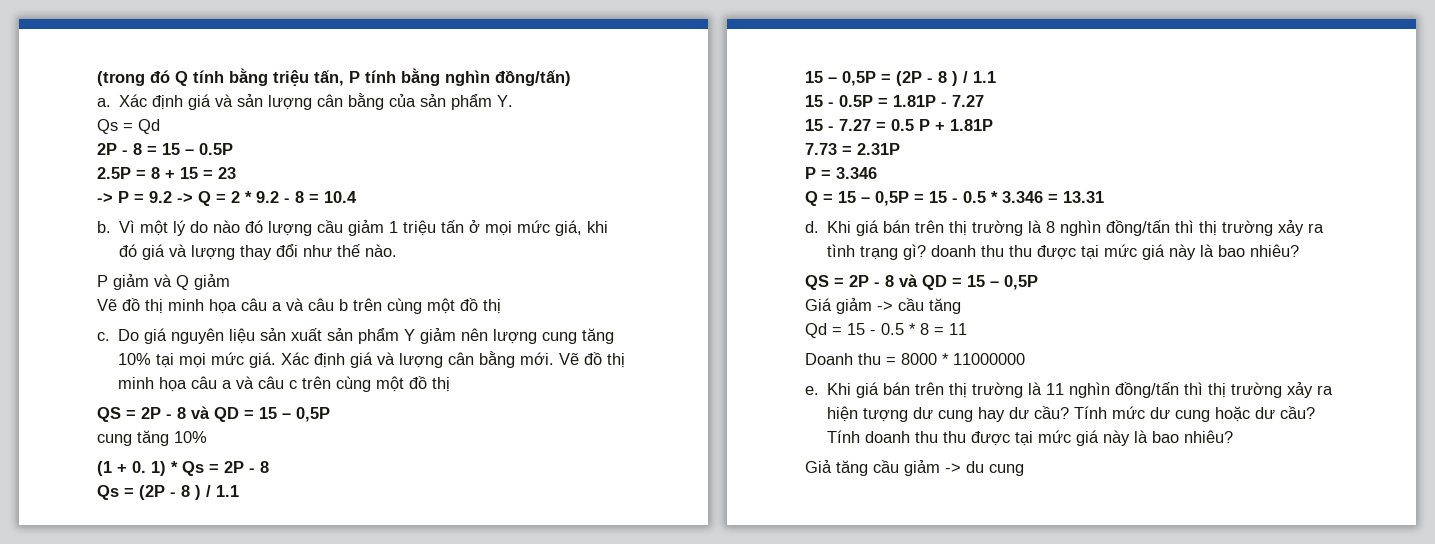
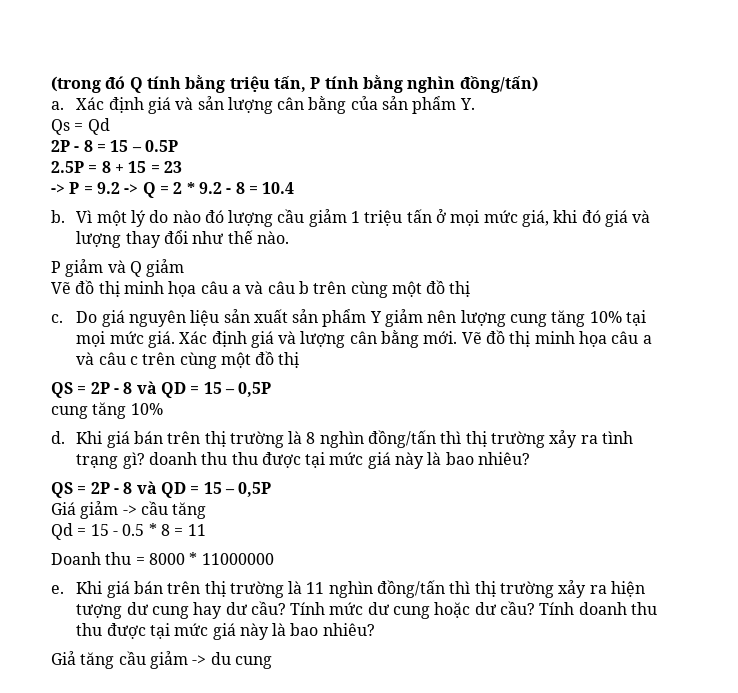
- (1 + 0. 1) * Qs = 2P - 8
- Qs = (2P - 8 ) / 1.1
- 15 – 0,5P = (2P - 8 ) / 1.1
- 15 - 0.5P = 1.81P - 7.27
- 15 - 7.27 = 0.5 P + 1.81P
- 7.73 = 2.31P
- P = 3.346
- Q = 15 – 0,5P = 15 - 0.5 * 3.346 = 13.31

